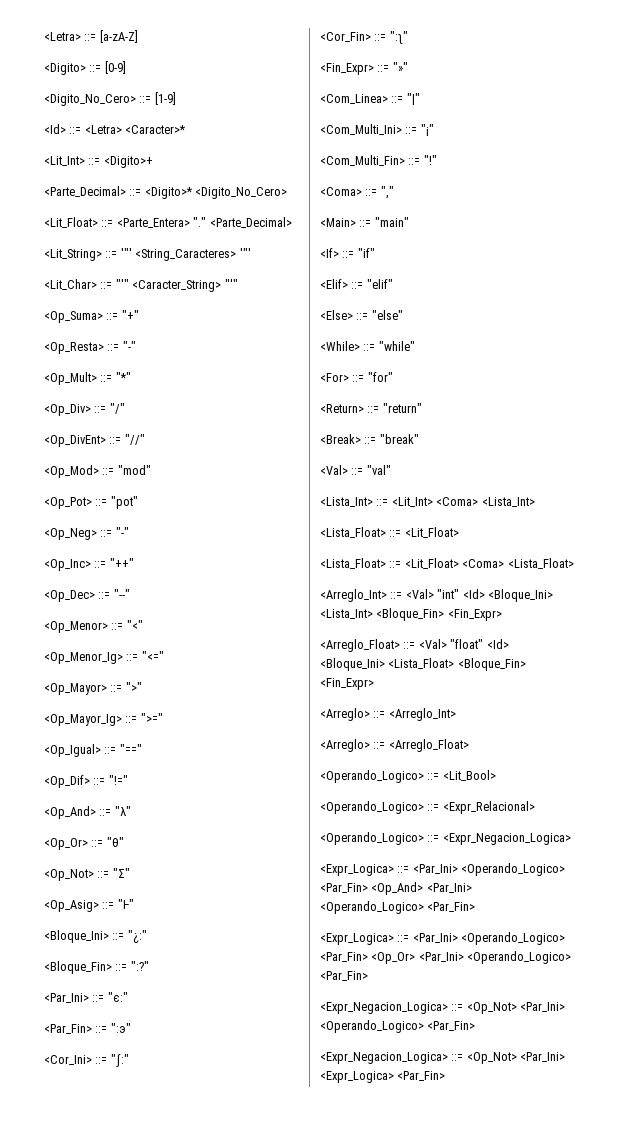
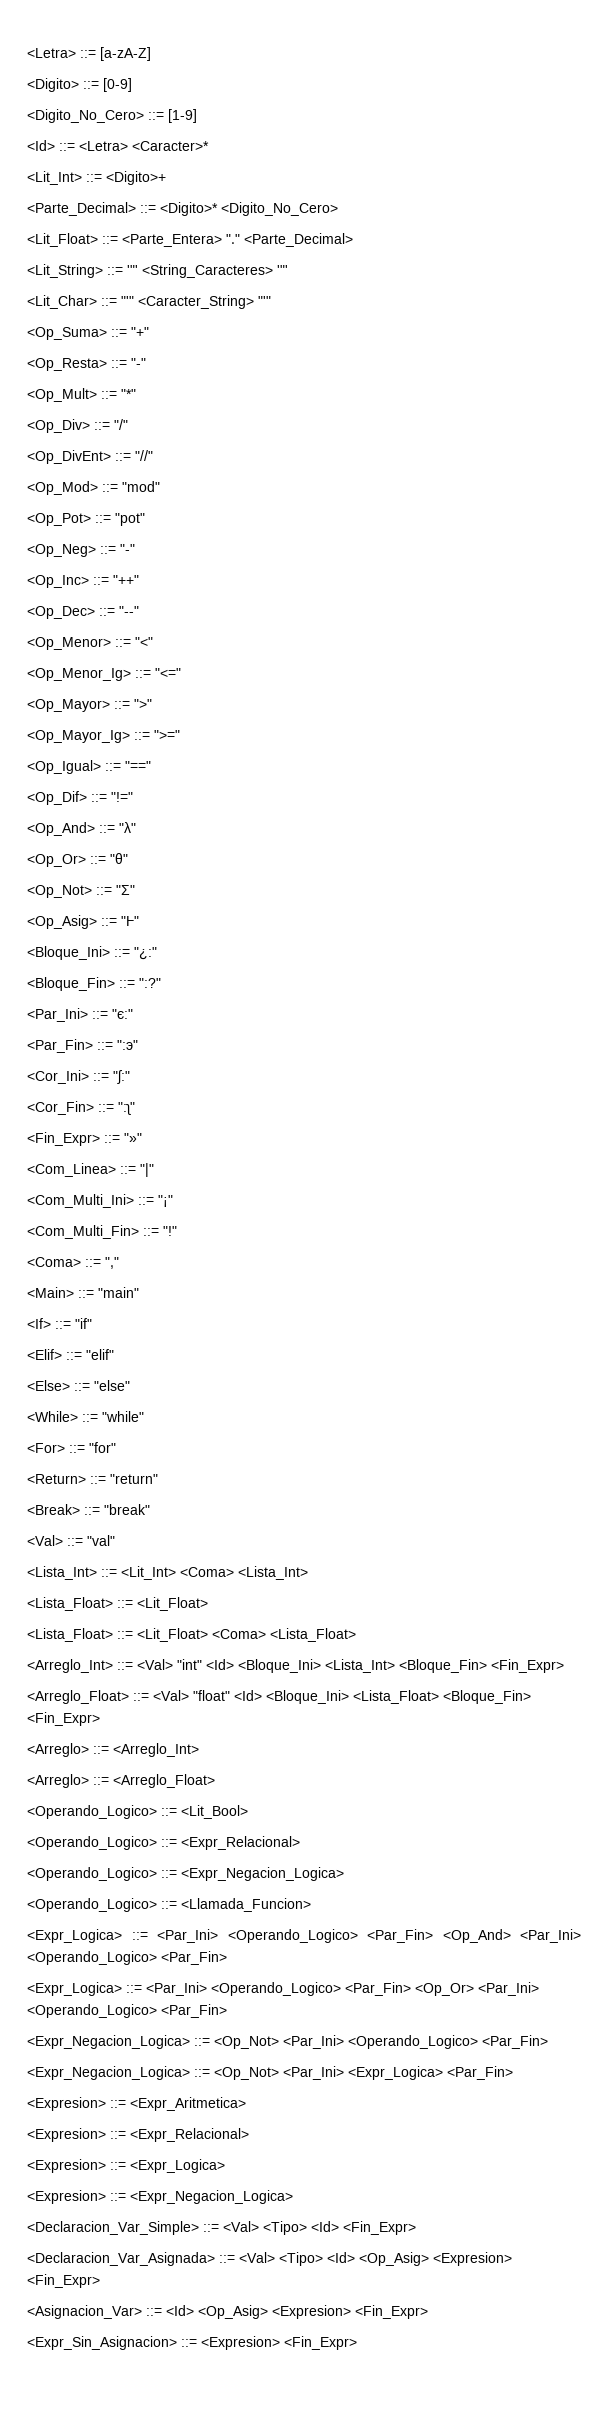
+ <Operando_Logico> ::= <Llamada_Funcion>
+ <Expresion> ::= <Expr_Aritmetica>
+ <Expresion> ::= <Expr_Relacional>
+ <Expresion> ::= <Expr_Logica>
+ <Expresion> ::= <Expr_Negacion_Logica>
+ <Declaracion_Var_Simple> ::= <Val> <Tipo> <Id> <Fin_Expr>
+ <Declaracion_Var_Asignada> ::= <Val> <Tipo> <Id> <Op_Asig> <Expresion> <Fin_Expr>
+ <Asignacion_Var> ::= <Id> <Op_Asig> <Expresion> <Fin_Expr>
+ <Expr_Sin_Asignacion> ::= <Expresion> <Fin_Expr>

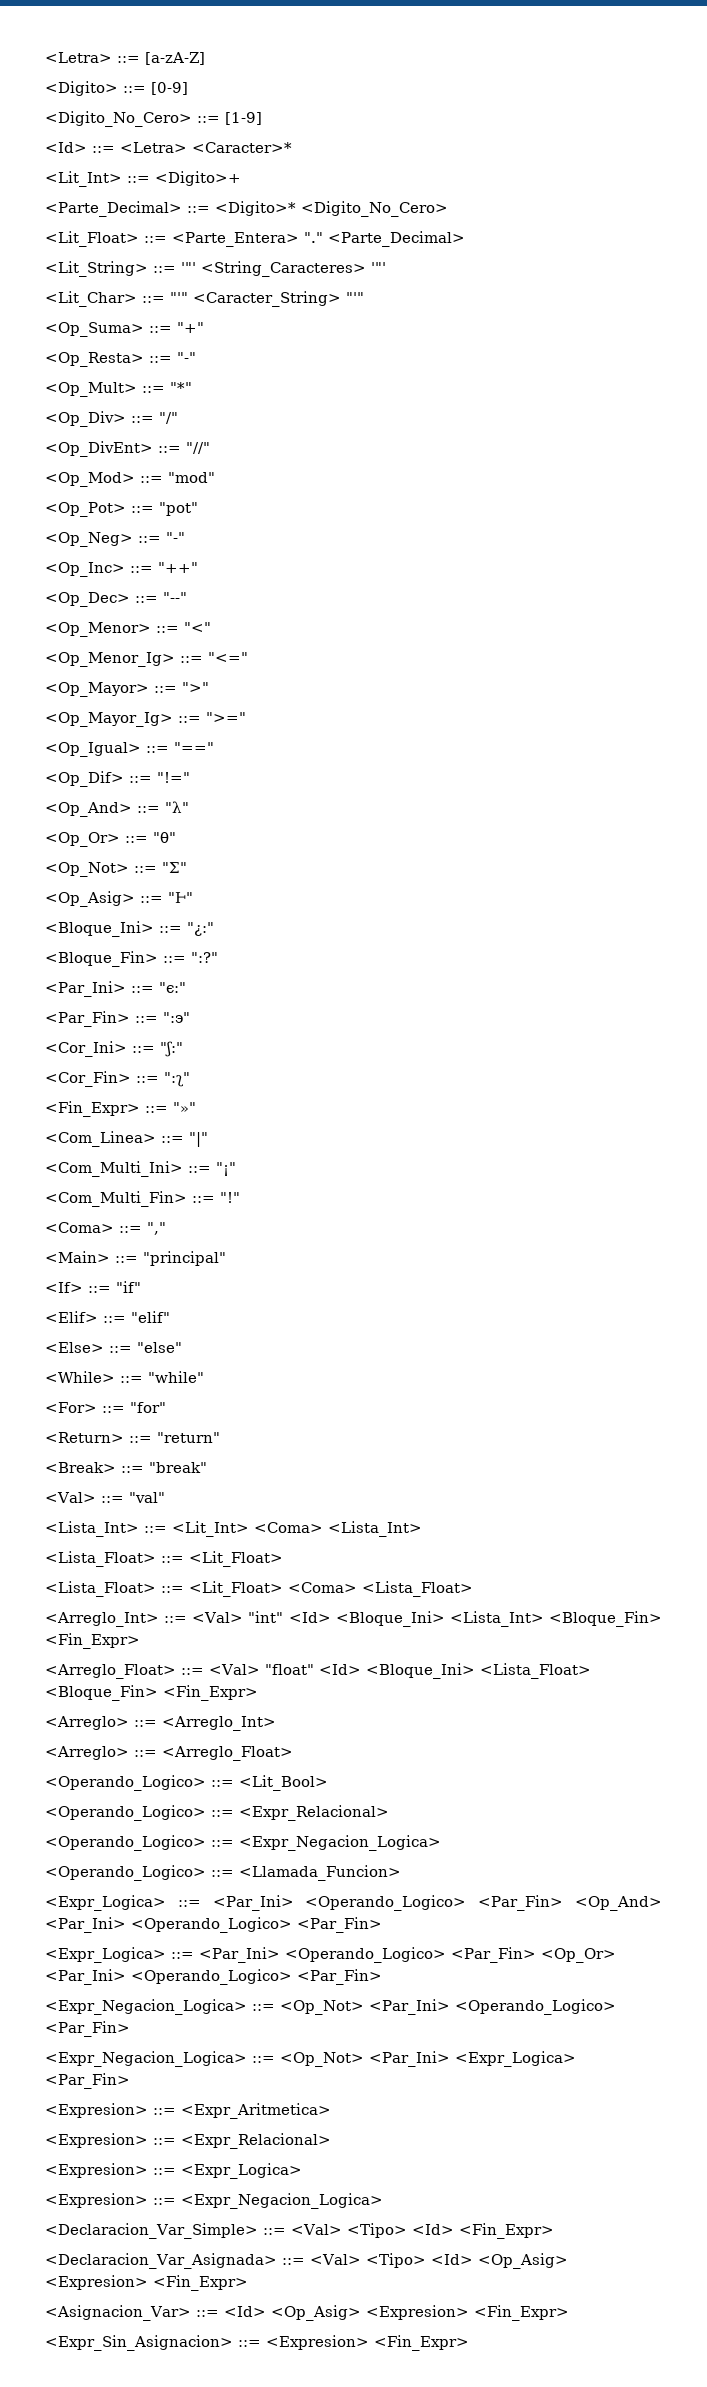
- <Main> ::= "main"
+ <Main> ::= "principal"

